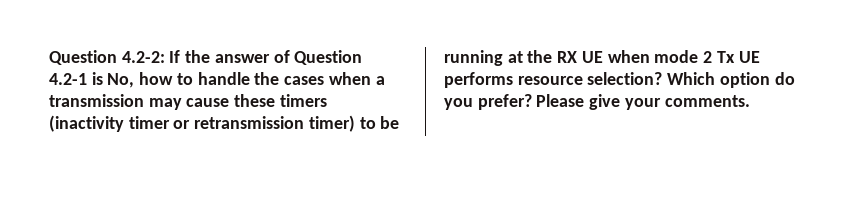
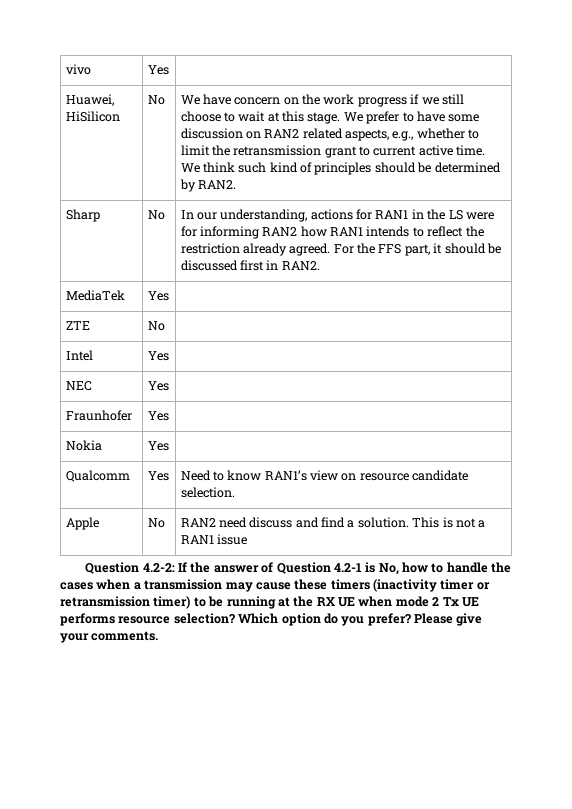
+ vivo | Yes |
+ Huawei, HiSilicon | No | We have concern on the work progress if we still choose to wait at this stage. We prefer to have some discussion on RAN2 related aspects, e.g., whether to limit the retransmission grant to current active time. We think such kind of principles should be determined by RAN2.
+ Sharp | No | In our understanding, actions for RAN1 in the LS were for informing RAN2 how RAN1 intends to reflect the restriction already agreed. For the FFS part, it should be discussed first in RAN2.
+ MediaTek | Yes |
+ ZTE | No |
+ Intel | Yes |
+ NEC | Yes |
+ Fraunhofer | Yes |
+ Nokia | Yes |
+ Qualcomm | Yes | Need to know RAN1’s view on resource candidate selection.
+ Apple | No | RAN2 need discuss and find a solution. This is not a RAN1 issue

